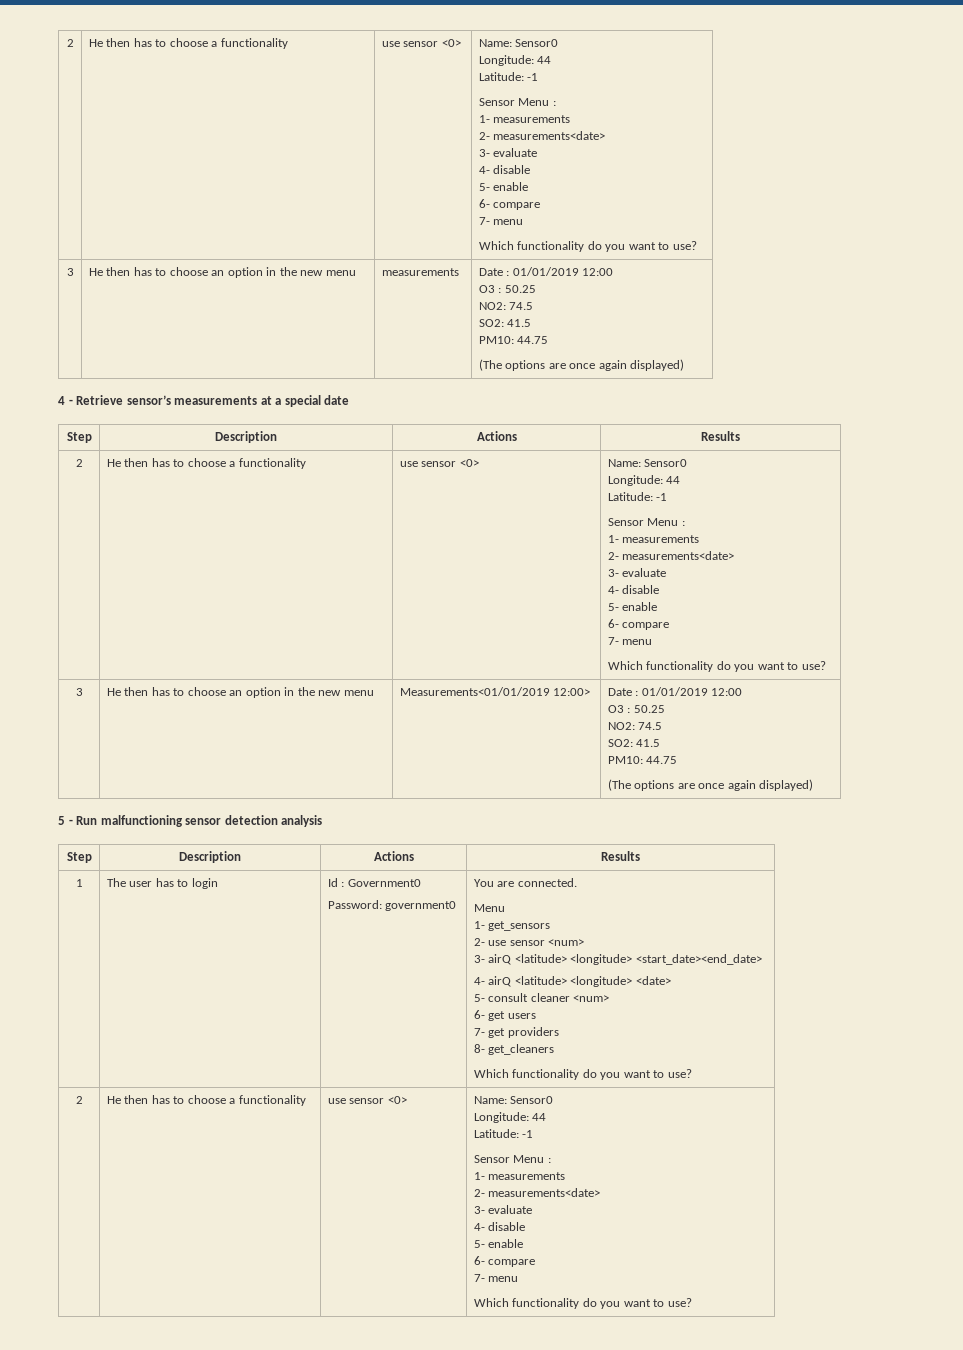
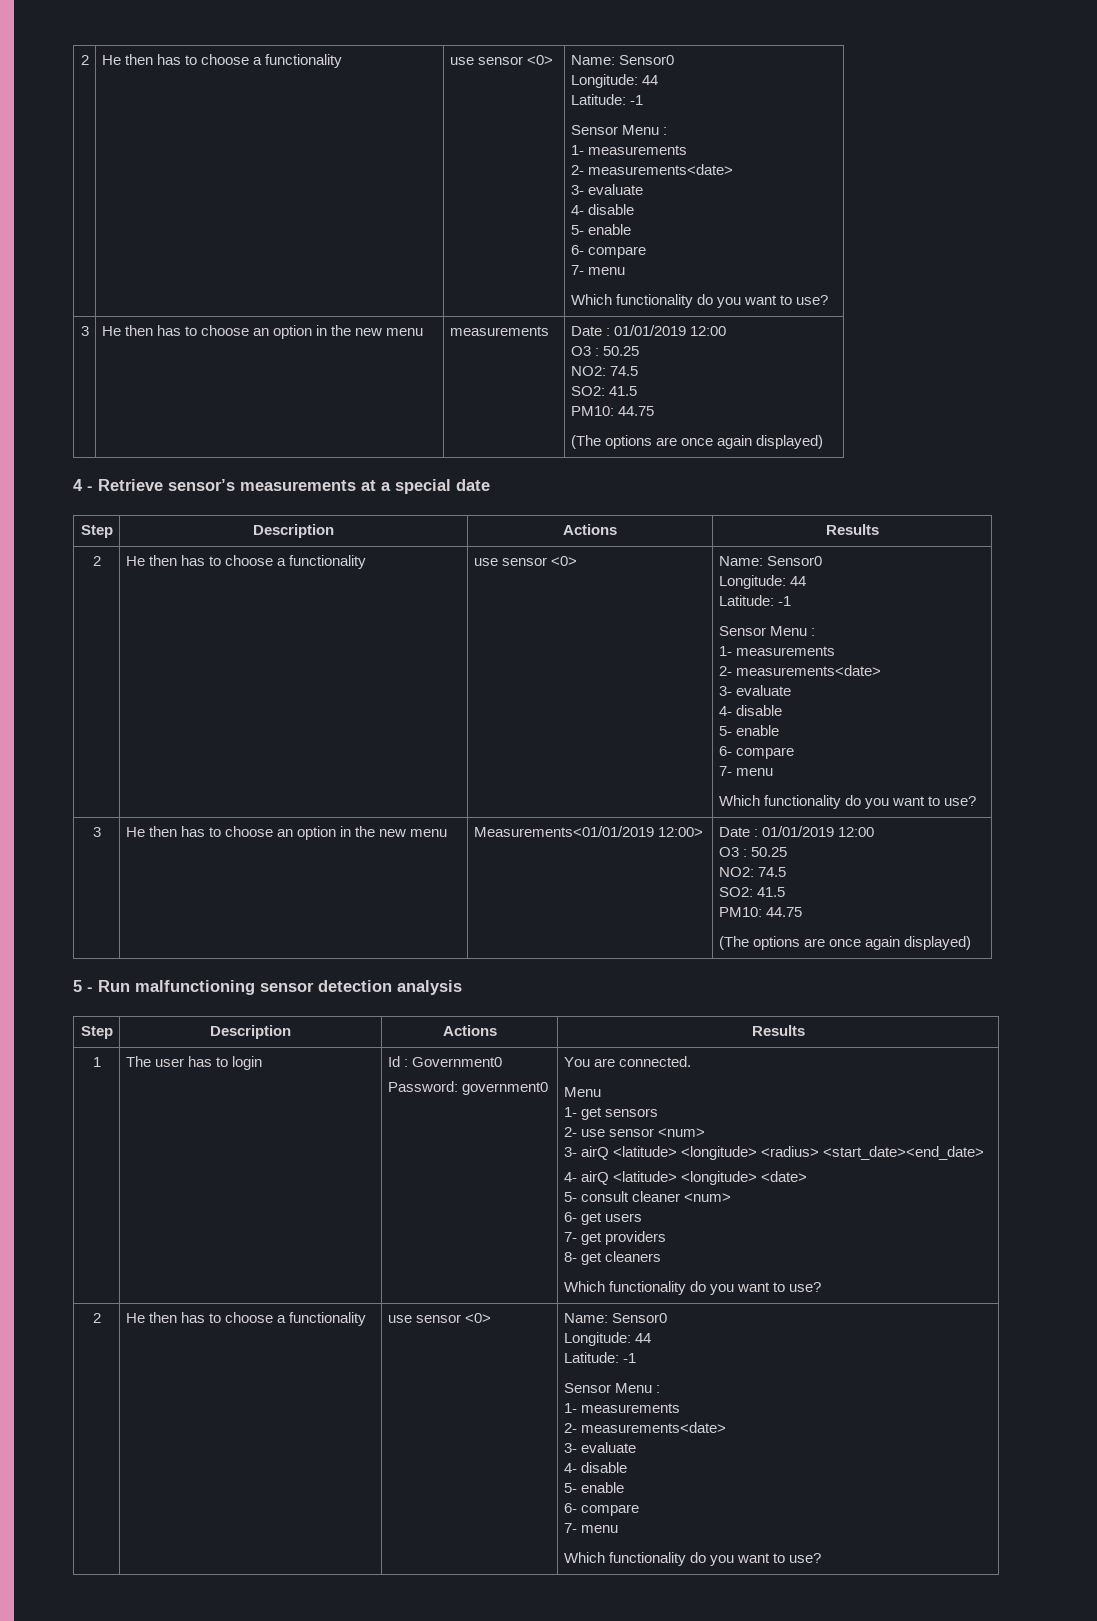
- 1- get_sensors
+ 1- get sensors
- 3- airQ <latitude> <longitude> <start_date><end_date>
+ 3- airQ <latitude> <longitude> <radius> <start_date><end_date>
- 8- get_cleaners
+ 8- get cleaners

